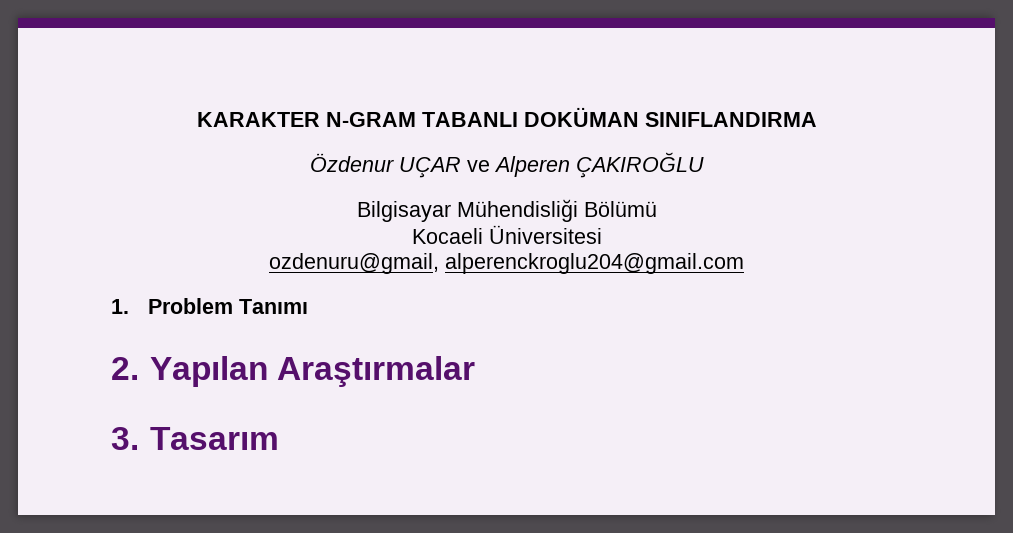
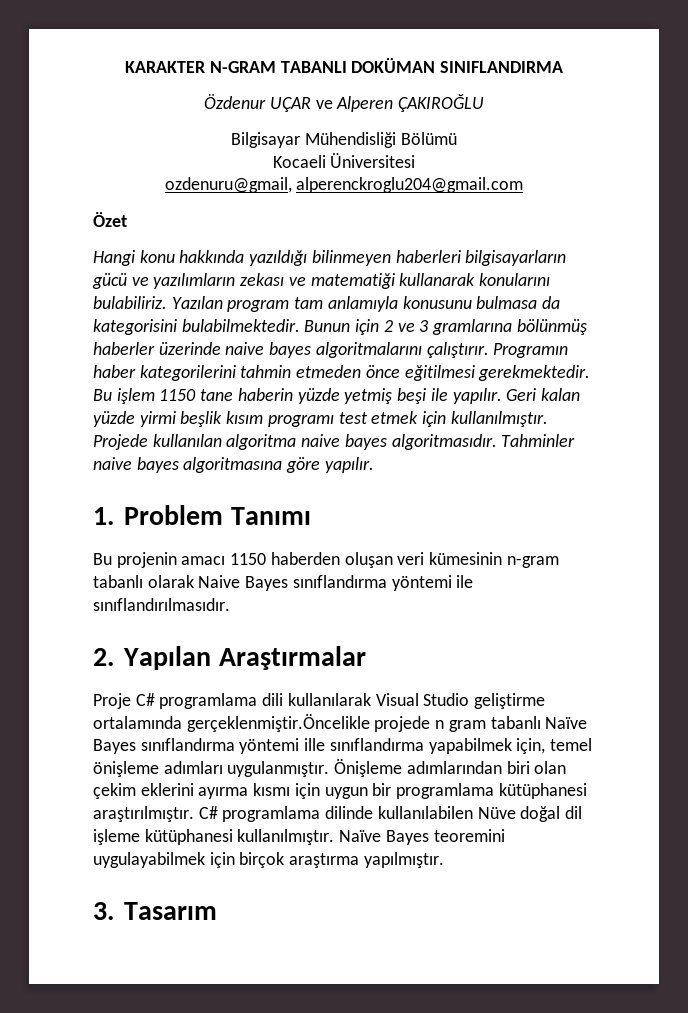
+ Özet
+ Hangi konu hakkında yazıldığı bilinmeyen haberleri bilgisayarların gücü ve yazılımların zekası ve matematiği kullanarak konularını bulabiliriz. Yazılan program tam anlamıyla konusunu bulmasa da kategorisini bulabilmektedir. Bunun için 2 ve 3 gramlarına bölünmüş haberler üzerinde naive bayes algoritmalarını çalıştırır. Programın haber kategorilerini tahmin etmeden önce eğitilmesi gerekmektedir. Bu işlem 1150 tane haberin yüzde yetmiş beşi ile yapılır. Geri kalan yüzde yirmi beşlik kısım programı test etmek için kullanılmıştır. Projede kullanılan algoritma naive bayes algoritmasıdır. Tahminler naive bayes algoritmasına göre yapılır.
  1. Problem Tanımı
+ Bu projenin amacı 1150 haberden oluşan veri kümesinin n-gram tabanlı olarak Naive Bayes sınıflandırma yöntemi ile sınıflandırılmasıdır.
  2. Yapılan Araştırmalar
+ Proje C# programlama dili kullanılarak Visual Studio geliştirme ortalamında gerçeklenmiştir.Öncelikle projede n gram tabanlı Naïve Bayes sınıflandırma yöntemi ille sınıflandırma yapabilmek için, temel önişleme adımları uygulanmıştır. Önişleme adımlarından biri olan çekim eklerini ayırma kısmı için uygun bir programlama kütüphanesi araştırılmıştır. C# programlama dilinde kullanılabilen Nüve doğal dil işleme kütüphanesi kullanılmıştır. Naïve Bayes teoremini uygulayabilmek için birçok araştırma yapılmıştır.

